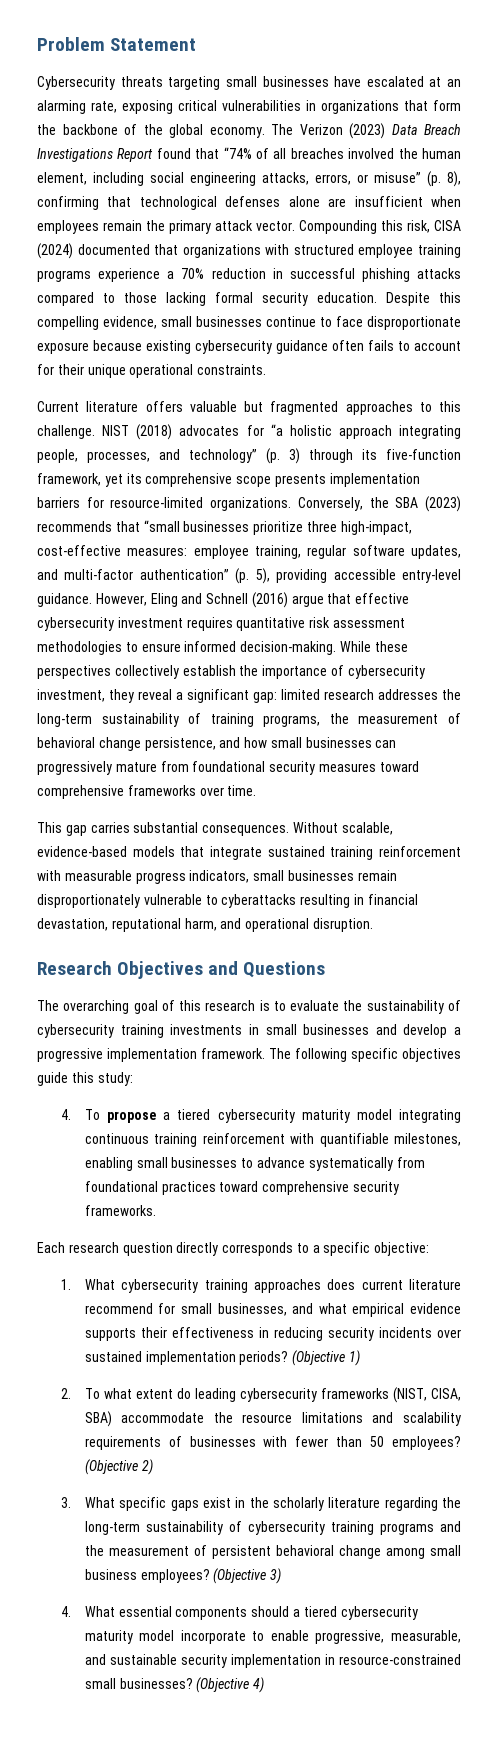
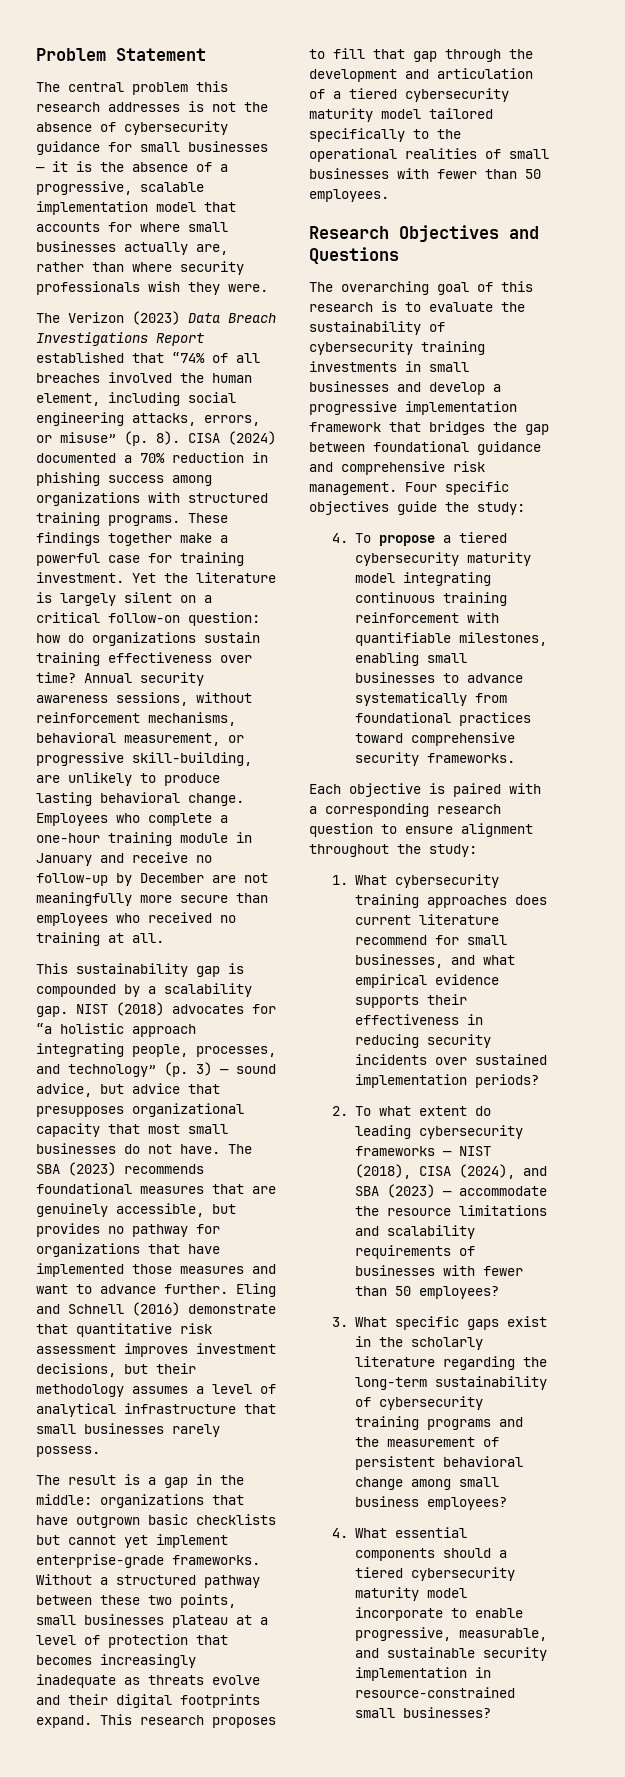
- Cybersecurity threats targeting small businesses have escalated at an alarming rate, exposing critical vulnerabilities in organizations that form the backbone of the global economy. The Verizon (2023) Data Breach Investigations Report found that “74% of all breaches involved the human element, including social engineering attacks, errors, or misuse” (p. 8), confirming that technological defenses alone are insufficient when employees remain the primary attack vector. Compounding this risk, CISA (2024) documented that organizations with structured employee training programs experience a 70% reduction in successful phishing attacks compared to those lacking formal security education. Despite this compelling evidence, small businesses continue to face disproportionate exposure because existing cybersecurity guidance often fails to account for their unique operational constraints.
- Current literature offers valuable but fragmented approaches to this challenge.
+ The central problem this research addresses is not the absence of cybersecurity guidance for small businesses — it is the absence of a progressive, scalable implementation model that accounts for where small businesses actually are, rather than where security professionals wish they were.
+ The Verizon (2023) Data Breach Investigations Report established that “74% of all breaches involved the human element, including social engineering attacks, errors, or misuse” (p. 8). CISA (2024) documented a 70% reduction in phishing success among organizations with structured training programs. These findings together make a powerful case for training investment. Yet the literature is largely silent on a critical follow-on question: how do organizations sustain training effectiveness over time? Annual security awareness sessions, without reinforcement mechanisms, behavioral measurement, or progressive skill-building, are unlikely to produce lasting behavioral change. Employees who complete a one-hour training module in January and receive no follow-up by December are not meaningfully more secure than employees who received no training at all.
+ This sustainability gap is compounded by a scalability gap.
- NIST (2018) advocates for “a holistic approach integrating people, processes, and technology” (p. 3) through its five-function framework, yet its comprehensive scope presents implementation barriers for resource-limited organizations. Conversely, the SBA (2023) recommends that “small businesses prioritize three high-impact, cost-effective measures: employee training, regular software updates, and multi-factor authentication” (p. 5), providing accessible entry-level guidance. However, Eling and Schnell (2016) argue that effective cybersecurity investment requires quantitative risk assessment methodologies to ensure informed decision-making. While these perspectives collectively establish the importance of cybersecurity investment, they reveal a significant gap: limited research addresses the long-term sustainability of training programs, the measurement of behavioral change persistence, and how small businesses can progressively mature from foundational security measures toward comprehensive frameworks over time.
- This gap carries substantial consequences. Without scalable, evidence-based models that integrate sustained training reinforcement with measurable progress indicators, small businesses remain disproportionately vulnerable to cyberattacks resulting in financial devastation, reputational harm, and operational disruption.
+ NIST (2018) advocates for “a holistic approach integrating people, processes, and technology” (p. 3) — sound advice, but advice that presupposes organizational capacity that most small businesses do not have. The SBA (2023) recommends foundational measures that are genuinely accessible, but provides no pathway for organizations that have implemented those measures and want to advance further. Eling and Schnell (2016) demonstrate that quantitative risk assessment improves investment decisions, but their methodology assumes a level of analytical infrastructure that small businesses rarely possess.
+ The result is a gap in the middle: organizations that have outgrown basic checklists but cannot yet implement enterprise-grade frameworks. Without a structured pathway between these two points, small businesses plateau at a level of protection that becomes increasingly inadequate as threats evolve and their digital footprints expand. This research proposes to fill that gap through the development and articulation of a tiered cybersecurity maturity model tailored specifically to the operational realities of small businesses with fewer than 50 employees.
- The overarching goal of this research is to evaluate the sustainability of cybersecurity training investments in small businesses and develop a progressive implementation framework. The following specific objectives guide this study:
+ The overarching goal of this research is to evaluate the sustainability of cybersecurity training investments in small businesses and develop a progressive implementation framework that bridges the gap between foundational guidance and comprehensive risk management. Four specific objectives guide the study:
- Each research question directly corresponds to a specific objective:
+ Each objective is paired with a corresponding research question to ensure alignment throughout the study:
- (Objective 1)
- 2. To what extent do leading cybersecurity frameworks (NIST, CISA, SBA) accommodate the resource limitations and scalability requirements of businesses with fewer than 50 employees? (Objective 2)
+ 2. To what extent do leading cybersecurity frameworks — NIST (2018), CISA (2024), and SBA (2023) — accommodate the resource limitations and scalability requirements of businesses with fewer than 50 employees?
- (Objective 3)
- (Objective 4)

